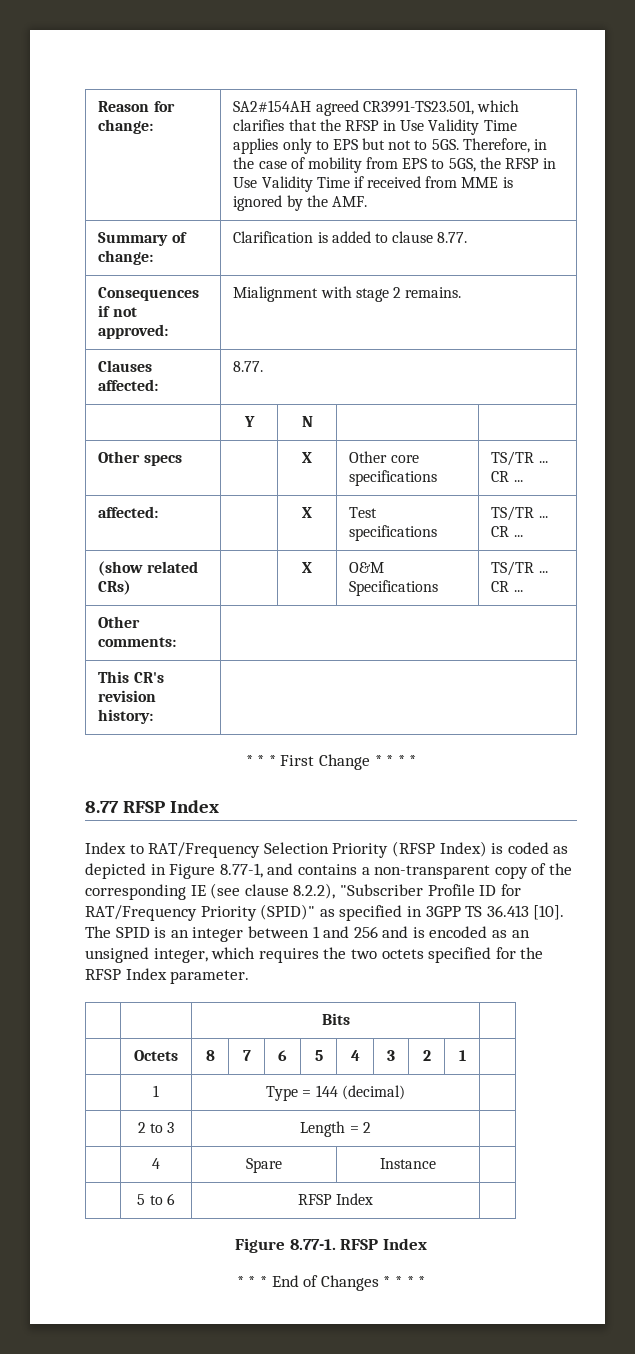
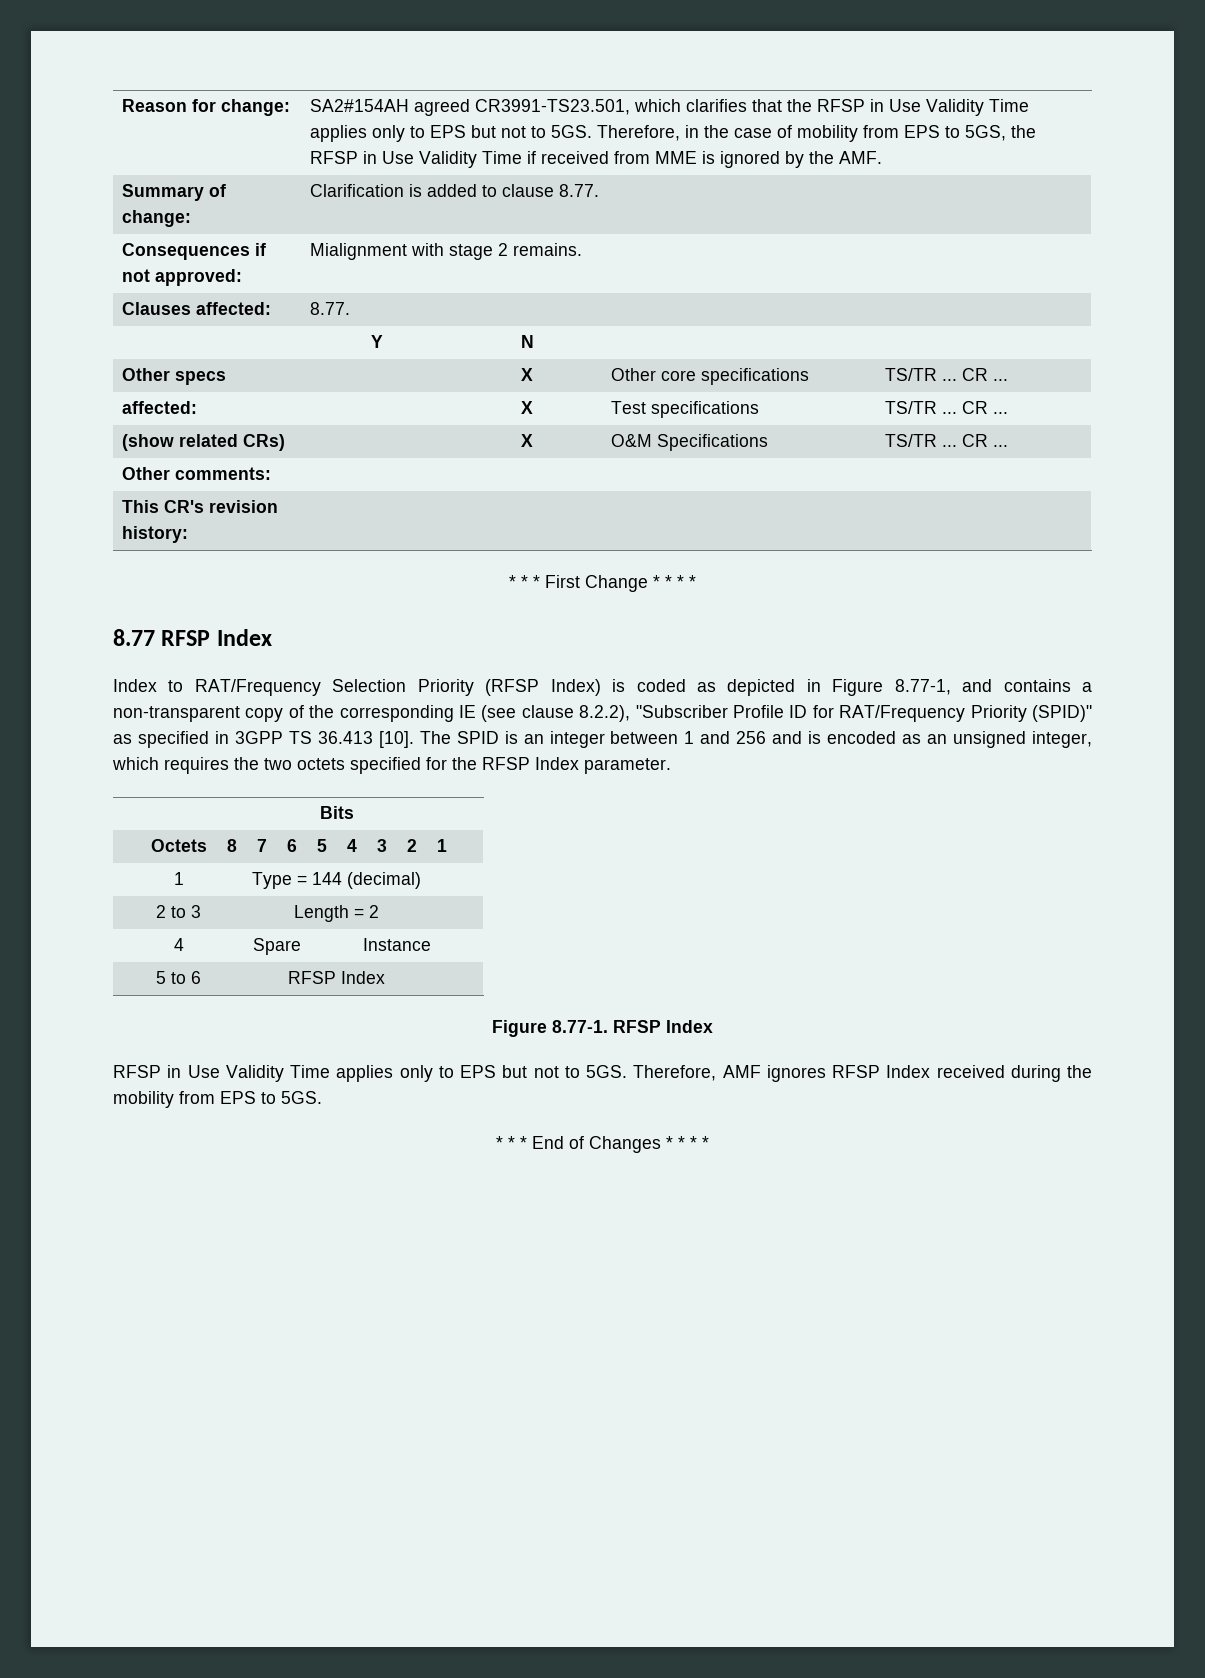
+ RFSP in Use Validity Time applies only to EPS but not to 5GS. Therefore, AMF ignores RFSP Index received during the mobility from EPS to 5GS.

